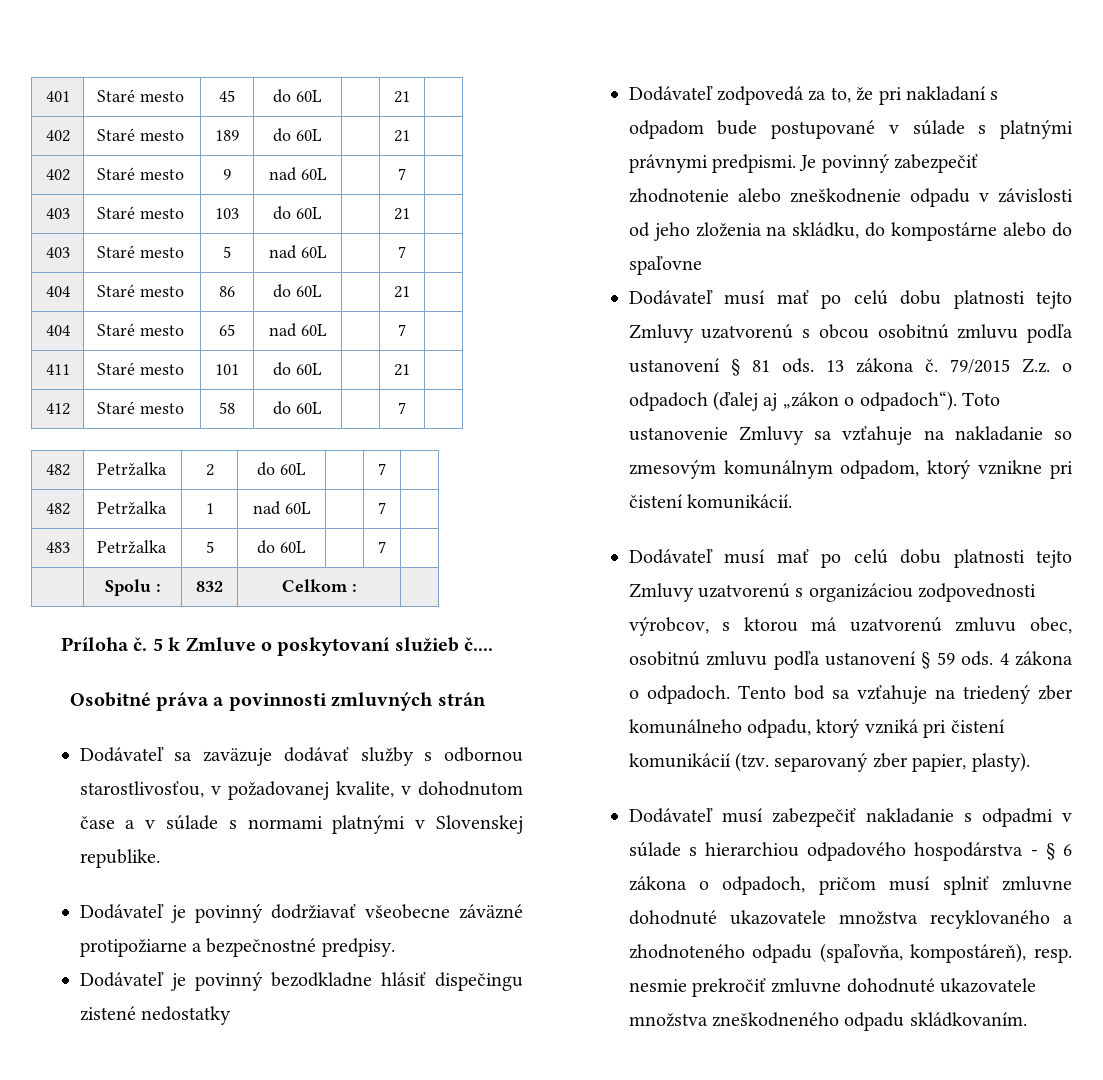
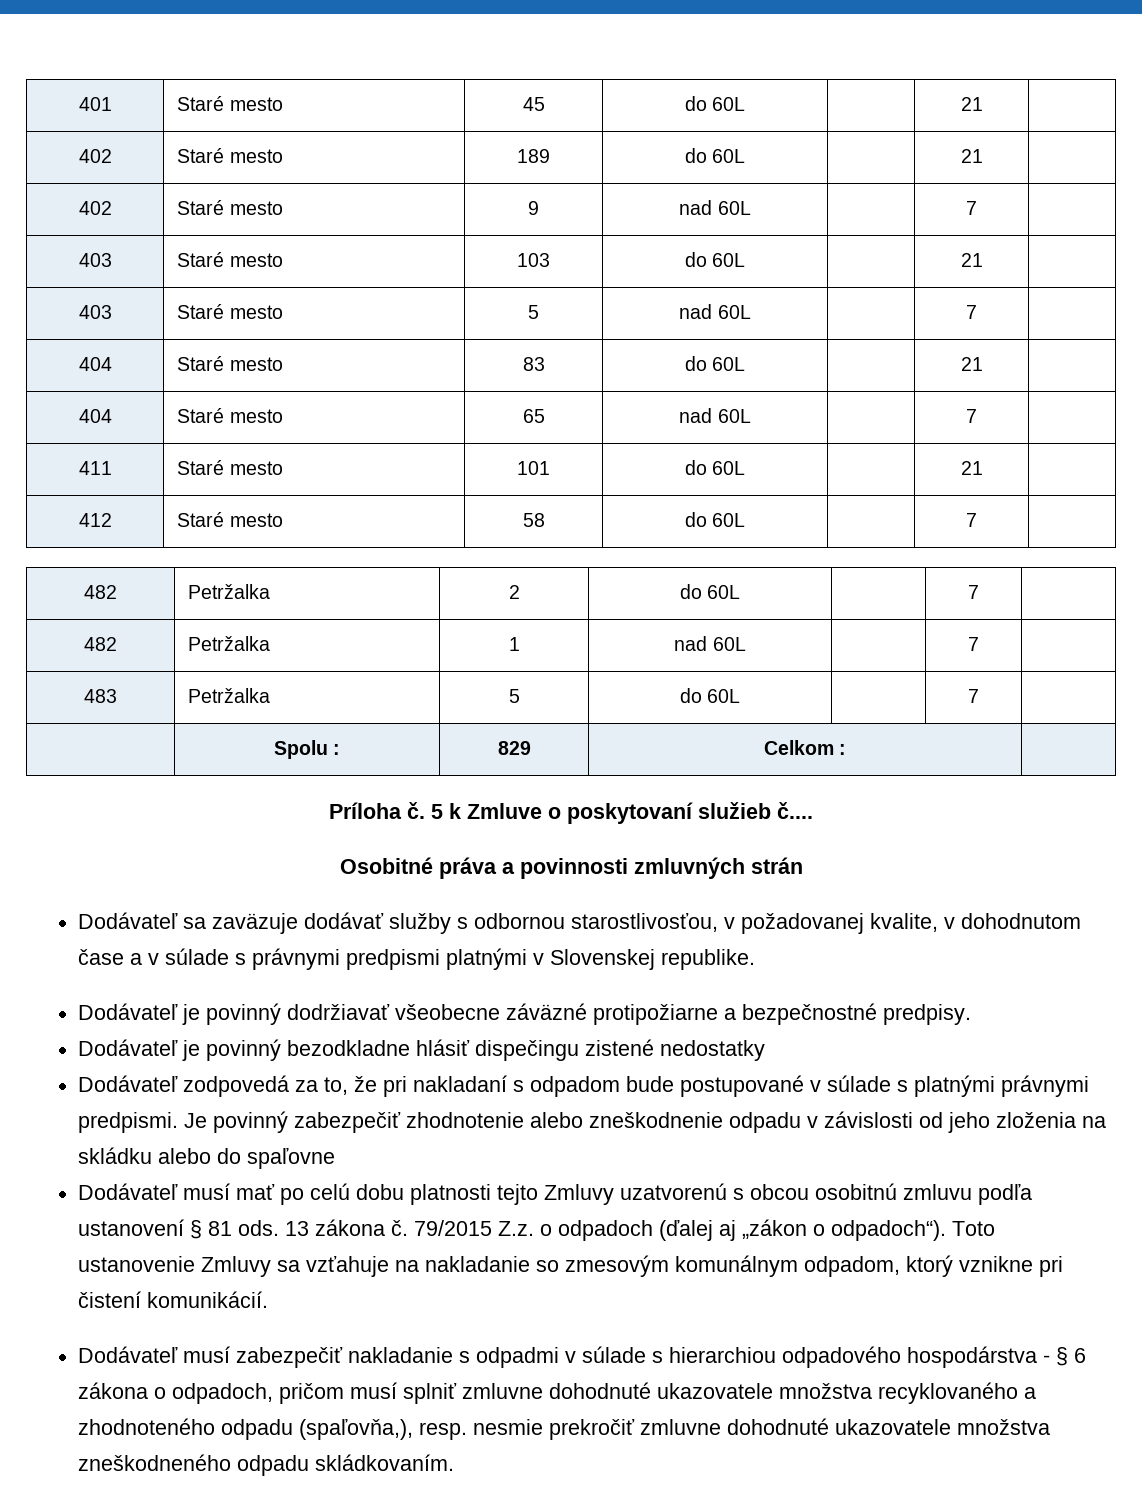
- 404 | Staré mesto | 86 | do 60L | | 21 |
+ 404 | Staré mesto | 83 | do 60L | | 21 |
- | Spolu : | 832 | Celkom : |
+ | Spolu : | 829 | Celkom : |
- Dodávateľ sa zaväzuje dodávať služby s odbornou starostlivosťou, v požadovanej kvalite, v dohodnutom čase a v súlade s normami platnými v Slovenskej republike.
+ Dodávateľ sa zaväzuje dodávať služby s odbornou starostlivosťou, v požadovanej kvalite, v dohodnutom čase a v súlade s právnymi predpismi platnými v Slovenskej republike.
- Je povinný zabezpečiť zhodnotenie alebo zneškodnenie odpadu v závislosti od jeho zloženia na skládku, do kompostárne alebo do spaľovne
+ Je povinný zabezpečiť zhodnotenie alebo zneškodnenie odpadu v závislosti od jeho zloženia na skládku alebo do spaľovne
- Dodávateľ musí mať po celú dobu platnosti tejto Zmluvy uzatvorenú s organizáciou zodpovednosti výrobcov, s ktorou má uzatvorenú zmluvu obec, osobitnú zmluvu podľa ustanovení § 59 ods. 4 zákona o odpadoch. Tento bod sa vzťahuje na triedený zber komunálneho odpadu, ktorý vzniká pri čistení komunikácií (tzv. separovaný zber papier, plasty).
- Dodávateľ musí zabezpečiť nakladanie s odpadmi v súlade s hierarchiou odpadového hospodárstva - § 6 zákona o odpadoch, pričom musí splniť zmluvne dohodnuté ukazovatele množstva recyklovaného a zhodnoteného odpadu (spaľovňa, kompostáreň), resp. nesmie prekročiť zmluvne dohodnuté ukazovatele množstva zneškodneného odpadu skládkovaním.
+ Dodávateľ musí zabezpečiť nakladanie s odpadmi v súlade s hierarchiou odpadového hospodárstva - § 6 zákona o odpadoch, pričom musí splniť zmluvne dohodnuté ukazovatele množstva recyklovaného a zhodnoteného odpadu (spaľovňa,), resp. nesmie prekročiť zmluvne dohodnuté ukazovatele množstva zneškodneného odpadu skládkovaním.

